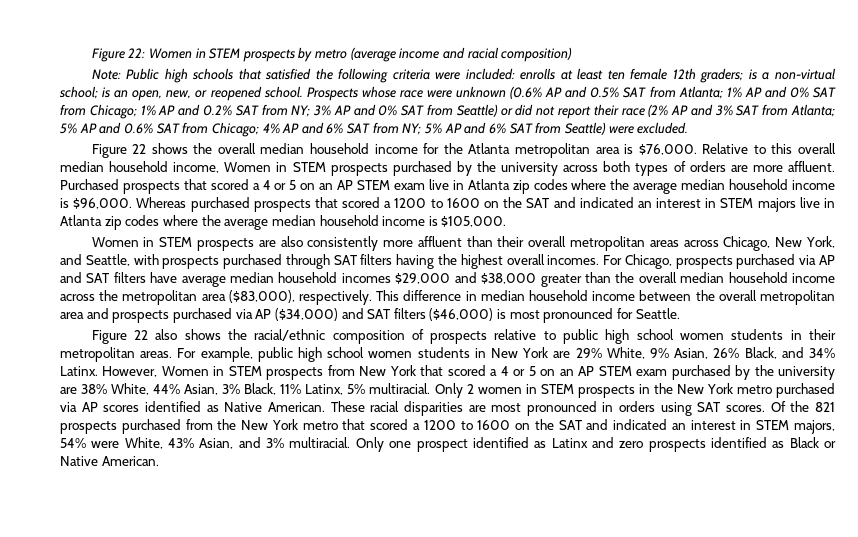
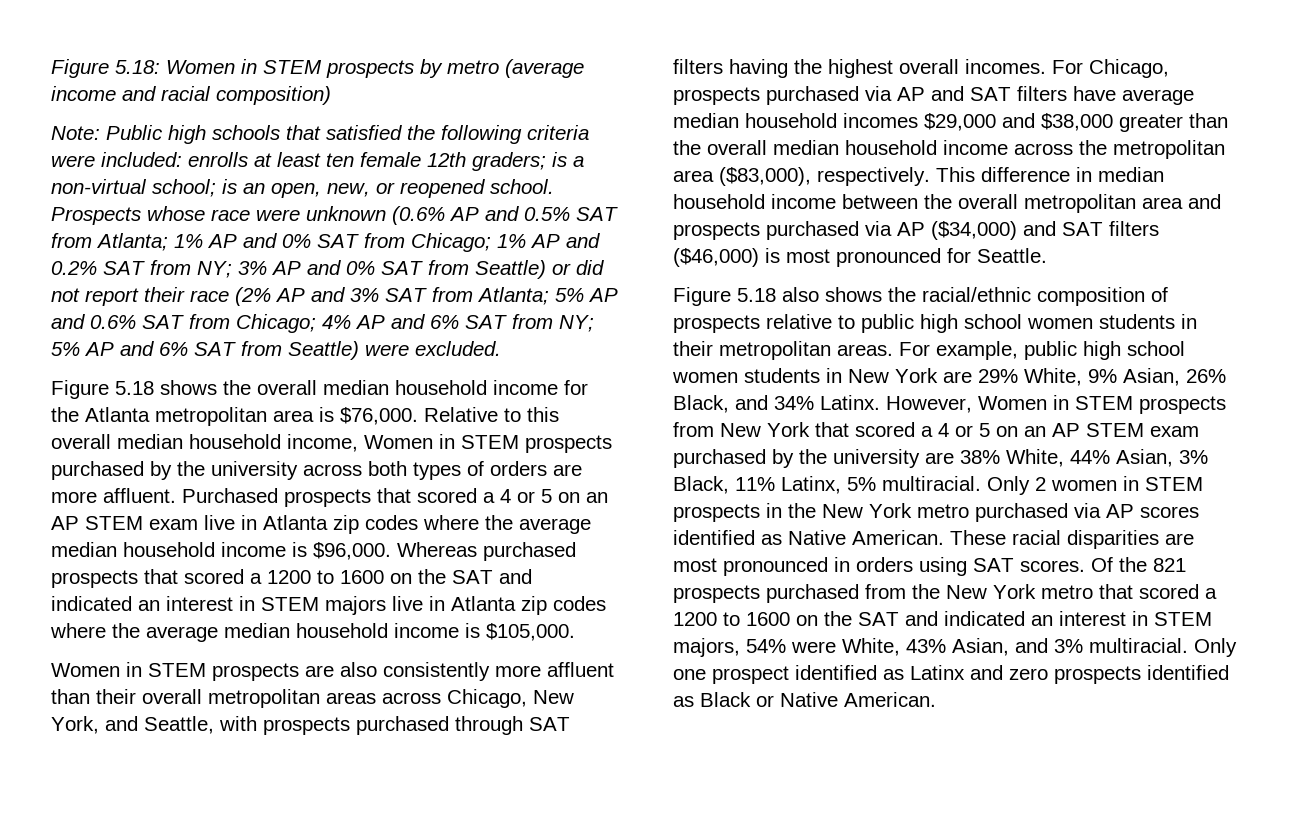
- Figure 22: Women in STEM prospects by metro (average income and racial composition)
+ Figure 5.18: Women in STEM prospects by metro (average income and racial composition)
- Figure 22 shows the overall median household income for the Atlanta metropolitan area is $76,000.
+ Figure 5.18 shows the overall median household income for the Atlanta metropolitan area is $76,000.
- Figure 22 also shows the racial/ethnic composition of prospects relative to public high school women students in their metropolitan areas.
+ Figure 5.18 also shows the racial/ethnic composition of prospects relative to public high school women students in their metropolitan areas.

